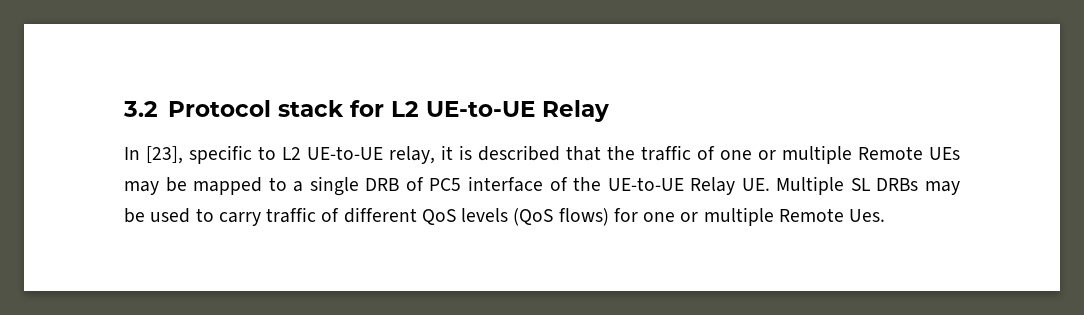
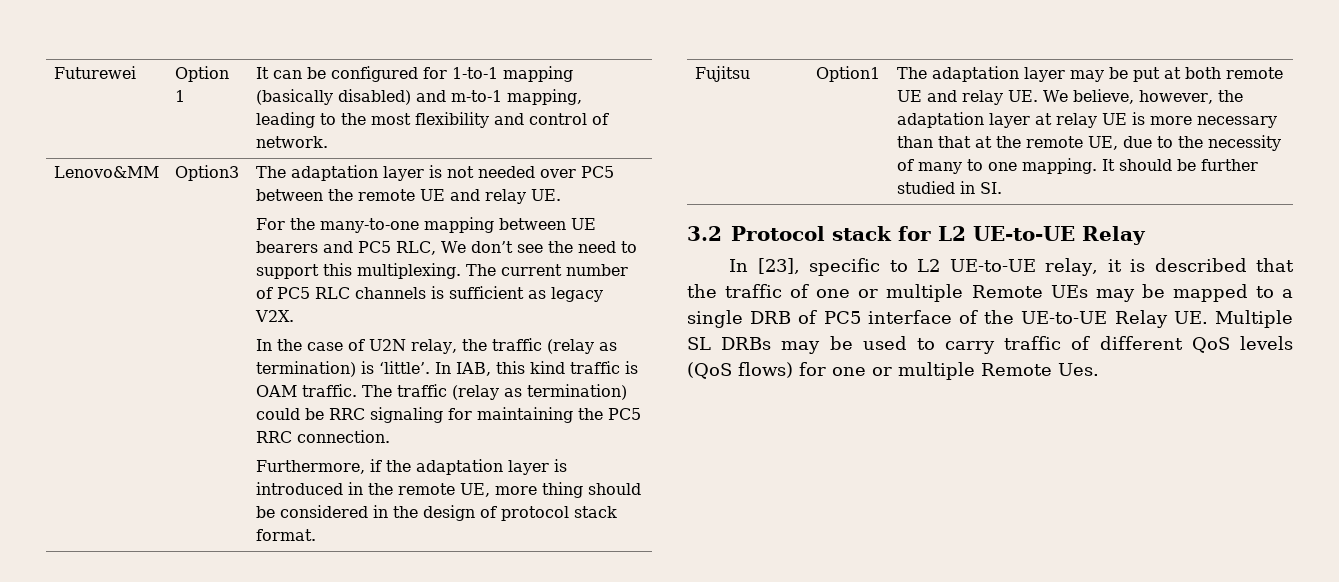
+ Futurewei | Option 1 | It can be configured for 1-to-1 mapping (basically disabled) and m-to-1 mapping, leading to the most flexibility and control of network.
+ Lenovo&MM | Option3 | The adaptation layer is not needed over PC5 between the remote UE and relay UE.
+ For the many-to-one mapping between UE bearers and PC5 RLC, We don’t see the need to support this multiplexing. The current number of PC5 RLC channels is sufficient as legacy V2X.
+ In the case of U2N relay, the traffic (relay as termination) is ‘little’. In IAB, this kind traffic is OAM traffic. The traffic (relay as termination) could be RRC signaling for maintaining the PC5 RRC connection.
+ Furthermore, if the adaptation layer is introduced in the remote UE, more thing should be considered in the design of protocol stack format.
+ Fujitsu | Option1 | The adaptation layer may be put at both remote UE and relay UE. We believe, however, the adaptation layer at relay UE is more necessary than that at the remote UE, due to the necessity of many to one mapping. It should be further studied in SI.

